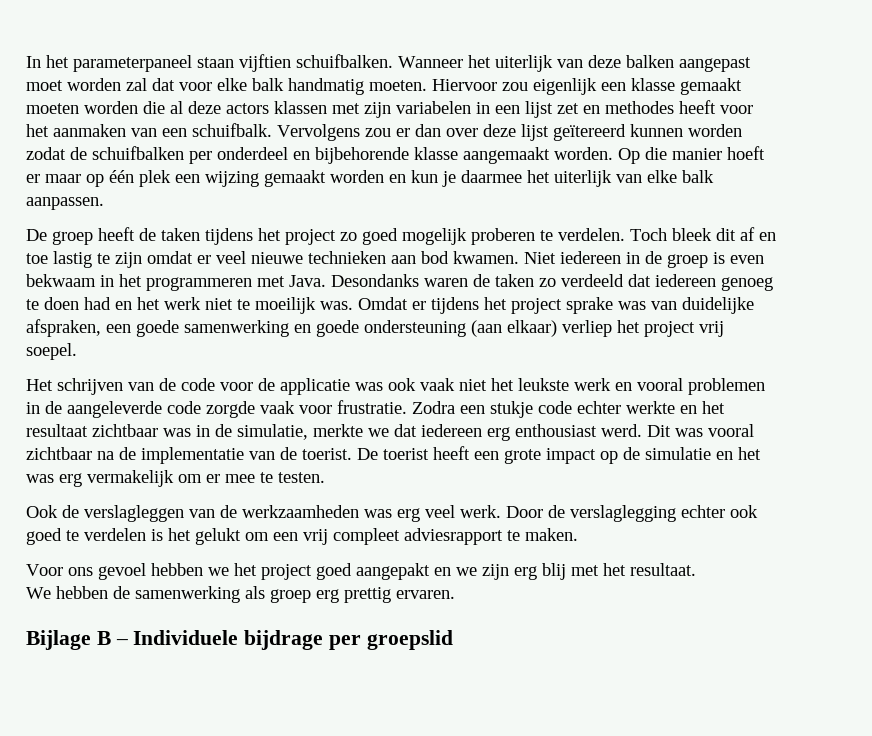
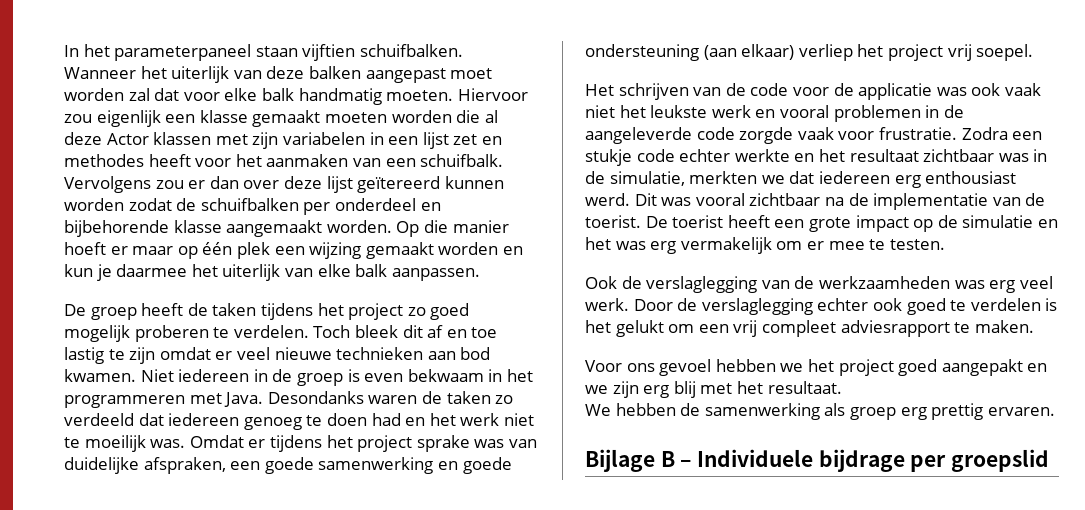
- Hiervoor zou eigenlijk een klasse gemaakt moeten worden die al deze actors klassen met zijn variabelen in een lijst zet en methodes heeft voor het aanmaken van een schuifbalk.
+ Hiervoor zou eigenlijk een klasse gemaakt moeten worden die al deze Actor klassen met zijn variabelen in een lijst zet en methodes heeft voor het aanmaken van een schuifbalk.
- Zodra een stukje code echter werkte en het resultaat zichtbaar was in de simulatie, merkte we dat iedereen erg enthousiast werd.
+ Zodra een stukje code echter werkte en het resultaat zichtbaar was in de simulatie, merkten we dat iedereen erg enthousiast werd.
- Ook de verslagleggen van de werkzaamheden was erg veel werk.
+ Ook de verslaglegging van de werkzaamheden was erg veel werk.

